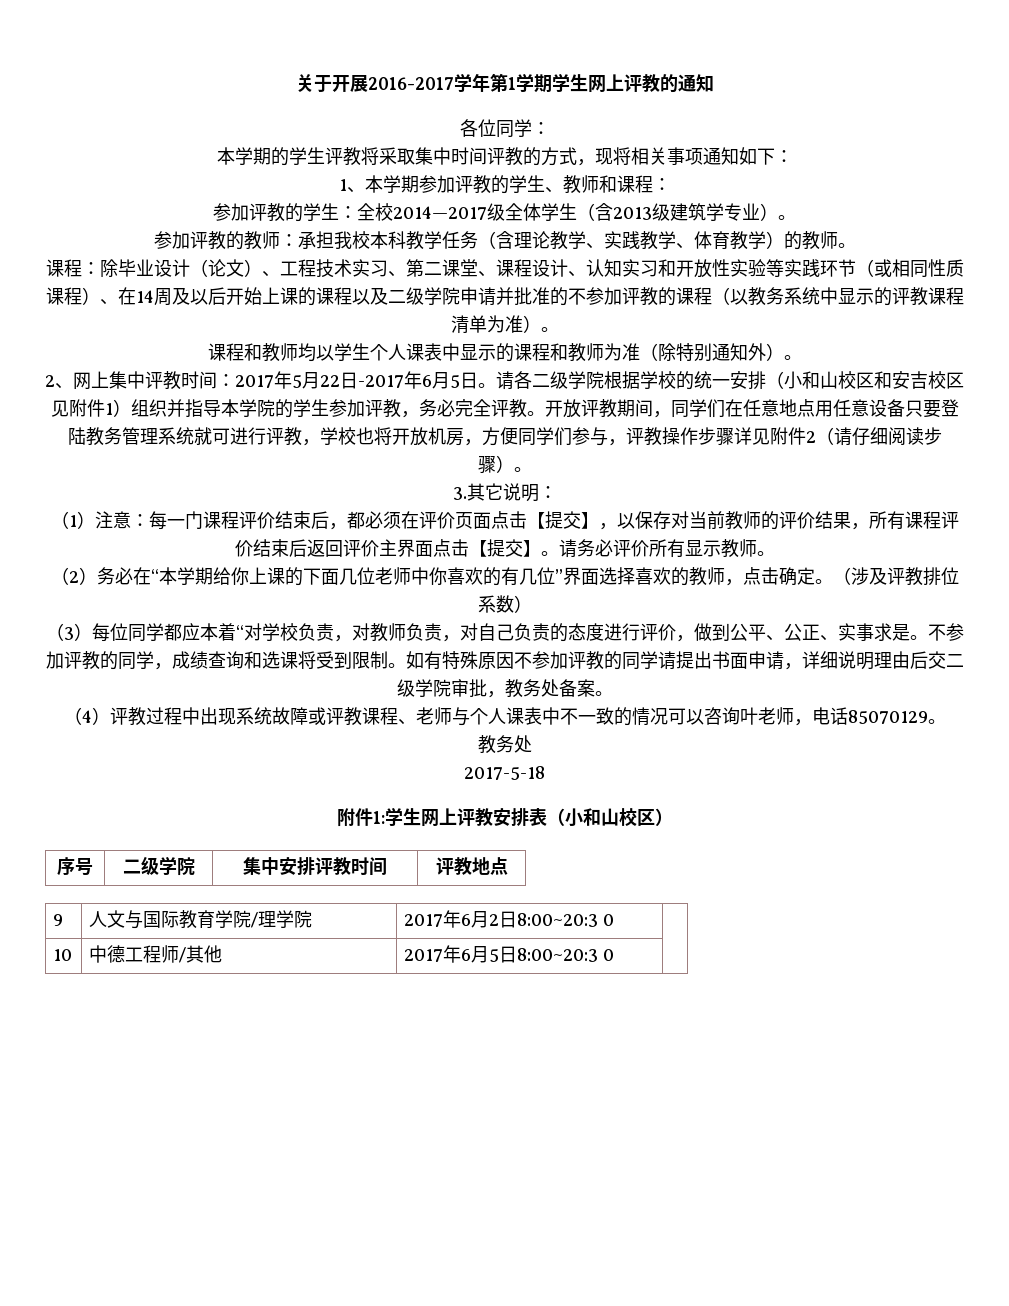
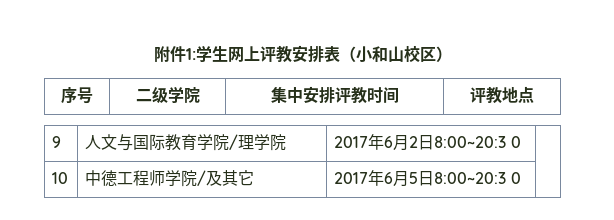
- 关于开展2016-2017学年第1学期学生网上评教的通知
- 各位同学：
- 本学期的学生评教将采取集中时间评教的方式，现将相关事项通知如下：
- 1、本学期参加评教的学生、教师和课程：
- 参加评教的学生：全校2014—2017级全体学生（含2013级建筑学专业）。
- 参加评教的教师：承担我校本科教学任务（含理论教学、实践教学、体育教学）的教师。
- 课程：除毕业设计（论文）、工程技术实习、第二课堂、课程设计、认知实习和开放性实验等实践环节（或相同性质课程）、在14周及以后开始上课的课程以及二级学院申请并批准的不参加评教的课程（以教务系统中显示的评教课程清单为准）。
- 课程和教师均以学生个人课表中显示的课程和教师为准（除特别通知外）。
- 2、网上集中评教时间：2017年5月22日-2017年6月5日。请各二级学院根据学校的统一安排（小和山校区和安吉校区见附件1）组织并指导本学院的学生参加评教，务必完全评教。开放评教期间，同学们在任意地点用任意设备只要登陆教务管理系统就可进行评教，学校也将开放机房，方便同学们参与，评教操作步骤详见附件2（请仔细阅读步骤）。
- 3.其它说明：
- （1）注意：每一门课程评价结束后，都必须在评价页面点击【提交】，以保存对当前教师的评价结果，所有课程评价结束后返回评价主界面点击【提交】。请务必评价所有显示教师。
- （2）务必在“本学期给你上课的下面几位老师中你喜欢的有几位”界面选择喜欢的教师，点击确定。（涉及评教排位系数）
- （3）每位同学都应本着“对学校负责，对教师负责，对自己负责的态度进行评价，做到公平、公正、实事求是。不参加评教的同学，成绩查询和选课将受到限制。如有特殊原因不参加评教的同学请提出书面申请，详细说明理由后交二级学院审批，教务处备案。
- （4）评教过程中出现系统故障或评教课程、老师与个人课表中不一致的情况可以咨询叶老师，电话85070129。
- 教务处
- 2017-5-18
- 10 | 中德工程师/其他 | 2017年6月5日8:00~20:3 0 |
+ 10 | 中德工程师学院/及其它 | 2017年6月5日8:00~20:3 0 |

